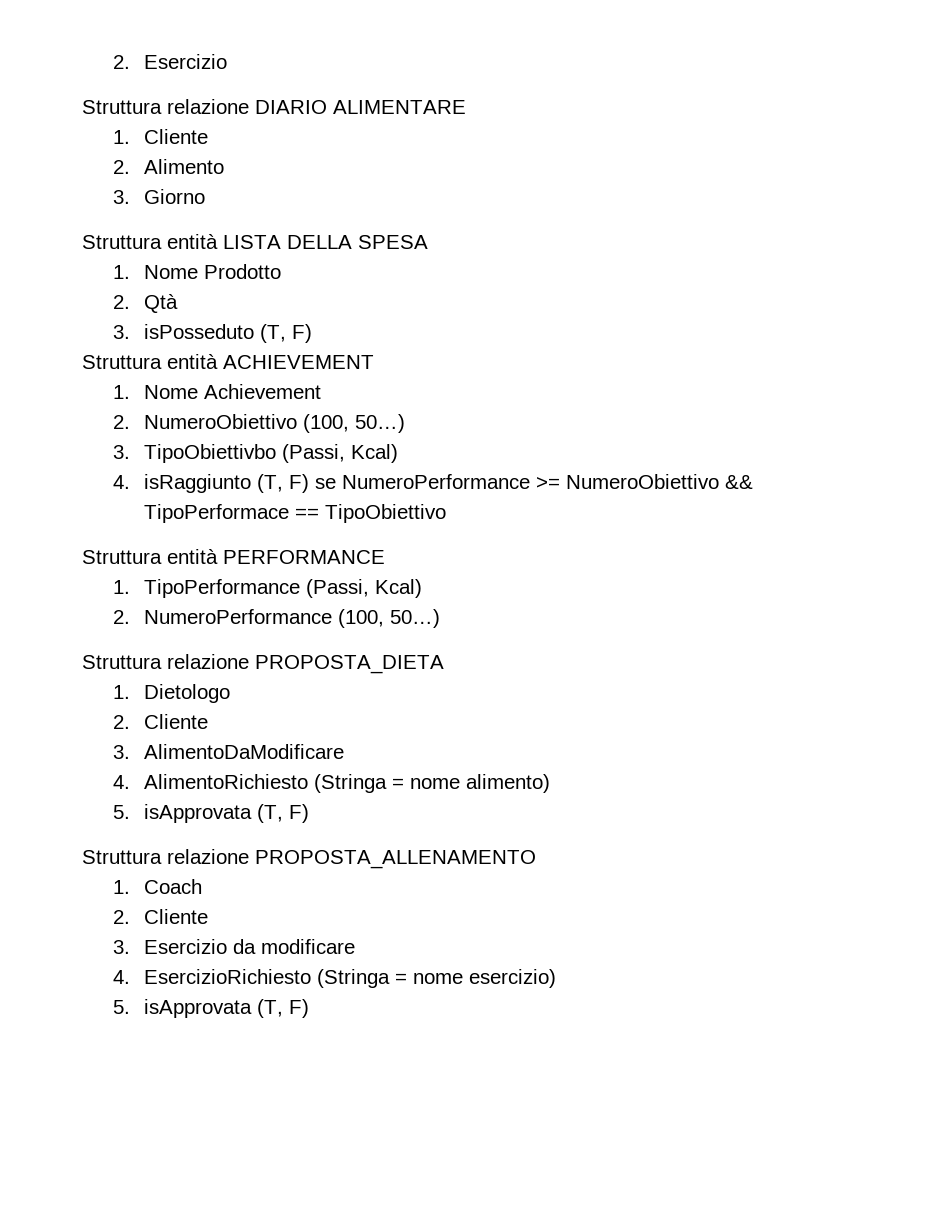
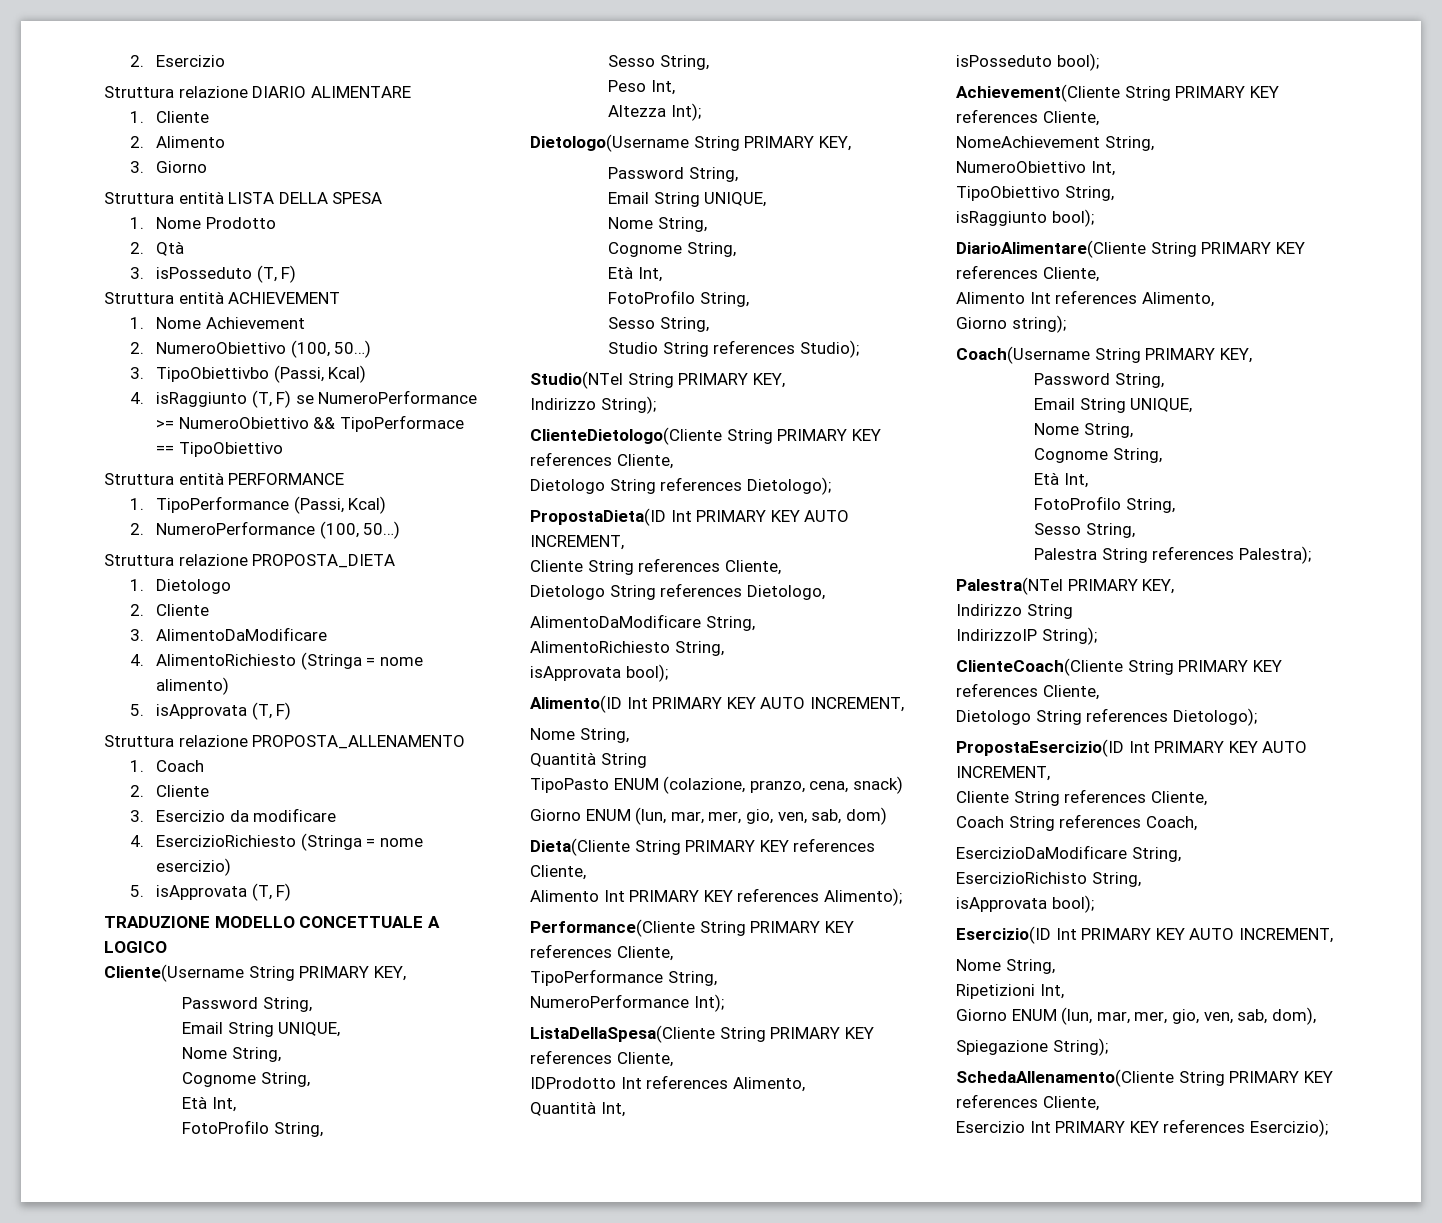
+ TRADUZIONE MODELLO CONCETTUALE A LOGICO
+ Cliente(Username String PRIMARY KEY,
+ Password String,
+ Email String UNIQUE,
+ Nome String,
+ Cognome String,
+ Età Int,
+ FotoProfilo String,
+ Sesso String,
+ Peso Int,
+ Altezza Int);
+ Dietologo(Username String PRIMARY KEY,
+ Password String,
+ Email String UNIQUE,
+ Nome String,
+ Cognome String,
+ Età Int,
+ FotoProfilo String,
+ Sesso String,
+ Studio String references Studio);
+ Studio(NTel String PRIMARY KEY,
+ Indirizzo String);
+ ClienteDietologo(Cliente String PRIMARY KEY references Cliente,
+ Dietologo String references Dietologo);
+ PropostaDieta(ID Int PRIMARY KEY AUTO INCREMENT,
+ Cliente String references Cliente,
+ Dietologo String references Dietologo,
+ AlimentoDaModificare String,
+ AlimentoRichiesto String,
+ isApprovata bool);
+ Alimento(ID Int PRIMARY KEY AUTO INCREMENT,
+ Nome String,
+ Quantità String
+ TipoPasto ENUM (colazione, pranzo, cena, snack)
+ Giorno ENUM (lun, mar, mer, gio, ven, sab, dom)
+ Dieta(Cliente String PRIMARY KEY references Cliente,
+ Alimento Int PRIMARY KEY references Alimento);
+ Performance(Cliente String PRIMARY KEY references Cliente,
+ TipoPerformance String,
+ NumeroPerformance Int);
+ ListaDellaSpesa(Cliente String PRIMARY KEY references Cliente,
+ IDProdotto Int references Alimento,
+ Quantità Int,
+ isPosseduto bool);
+ Achievement(Cliente String PRIMARY KEY references Cliente,
+ NomeAchievement String,
+ NumeroObiettivo Int,
+ TipoObiettivo String,
+ isRaggiunto bool);
+ DiarioAlimentare(Cliente String PRIMARY KEY references Cliente,
+ Alimento Int references Alimento,
+ Giorno string);
+ Coach(Username String PRIMARY KEY,
+ Password String,
+ Email String UNIQUE,
+ Nome String,
+ Cognome String,
+ Età Int,
+ FotoProfilo String,
+ Sesso String,
+ Palestra String references Palestra);
+ Palestra(NTel PRIMARY KEY,
+ Indirizzo String
+ IndirizzoIP String);
+ ClienteCoach(Cliente String PRIMARY KEY references Cliente,
+ Dietologo String references Dietologo);
+ PropostaEsercizio(ID Int PRIMARY KEY AUTO INCREMENT,
+ Cliente String references Cliente,
+ Coach String references Coach,
+ EsercizioDaModificare String,
+ EsercizioRichisto String,
+ isApprovata bool);
+ Esercizio(ID Int PRIMARY KEY AUTO INCREMENT,
+ Nome String,
+ Ripetizioni Int,
+ Giorno ENUM (lun, mar, mer, gio, ven, sab, dom),
+ Spiegazione String);
+ SchedaAllenamento(Cliente String PRIMARY KEY references Cliente,
+ Esercizio Int PRIMARY KEY references Esercizio);

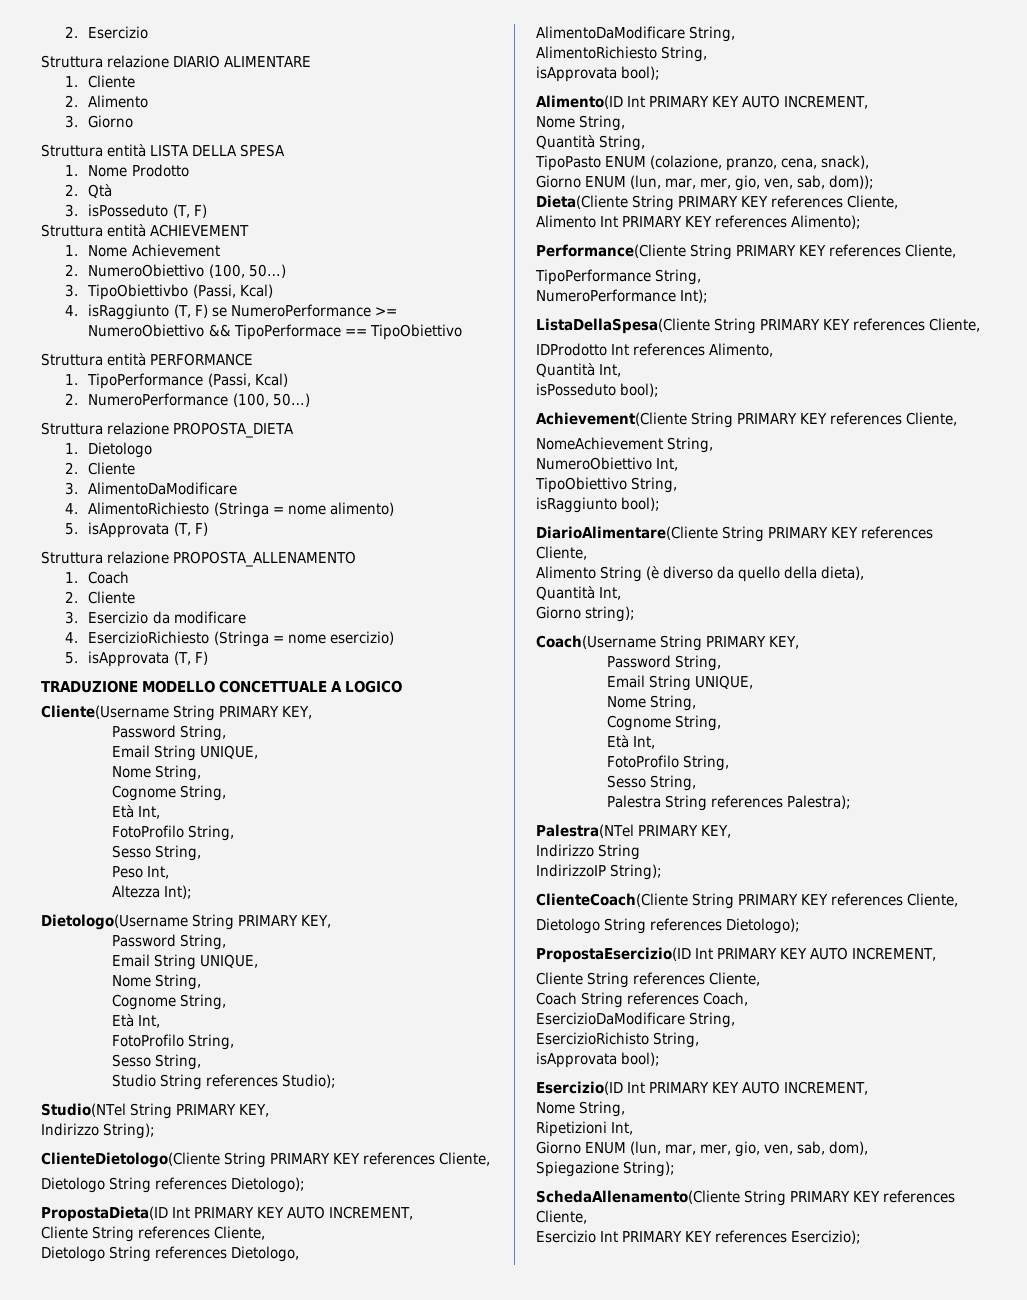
- Quantità String
+ Quantità String,
- TipoPasto ENUM (colazione, pranzo, cena, snack)
- Giorno ENUM (lun, mar, mer, gio, ven, sab, dom)
+ TipoPasto ENUM (colazione, pranzo, cena, snack),
+ Giorno ENUM (lun, mar, mer, gio, ven, sab, dom));
- Alimento Int references Alimento,
+ Alimento String (è diverso da quello della dieta),
+ Quantità Int,

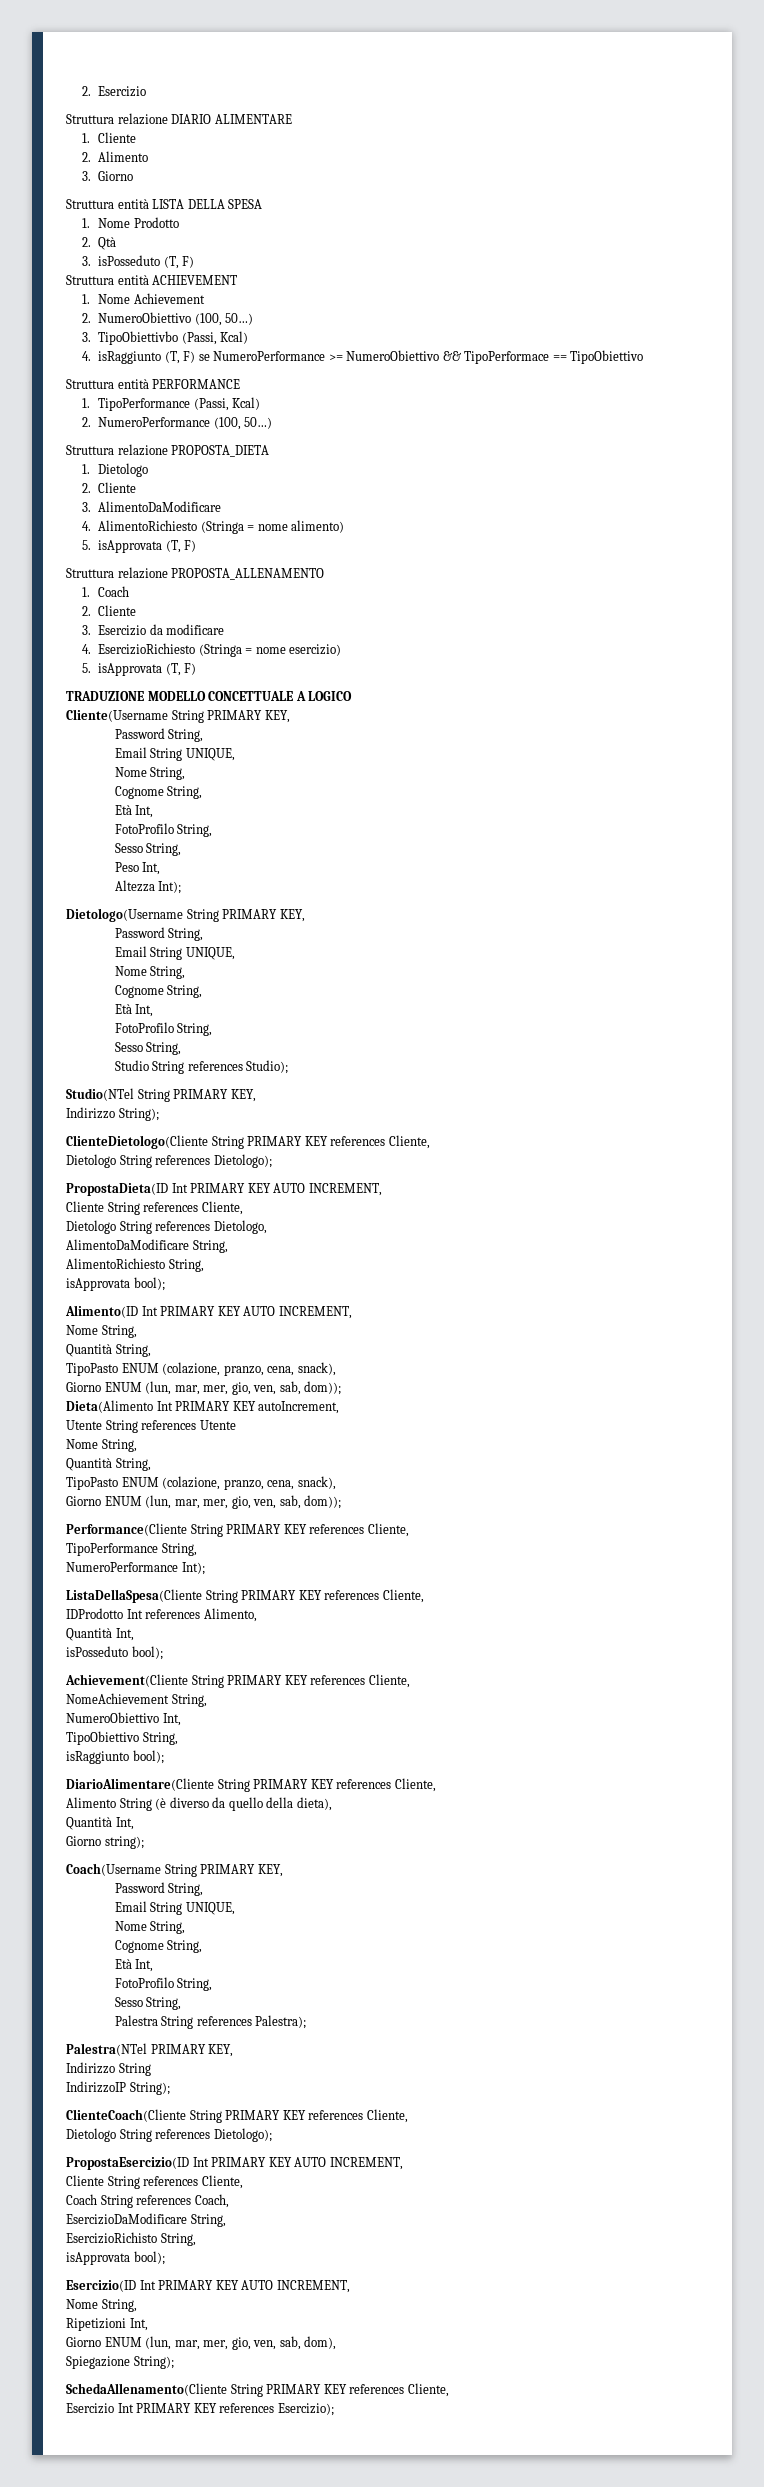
- Dieta(Cliente String PRIMARY KEY references Cliente,
- Alimento Int PRIMARY KEY references Alimento);
+ Dieta(Alimento Int PRIMARY KEY autoIncrement,
+ Utente String references Utente
+ Nome String,
+ Quantità String,
+ TipoPasto ENUM (colazione, pranzo, cena, snack),
+ Giorno ENUM (lun, mar, mer, gio, ven, sab, dom));

